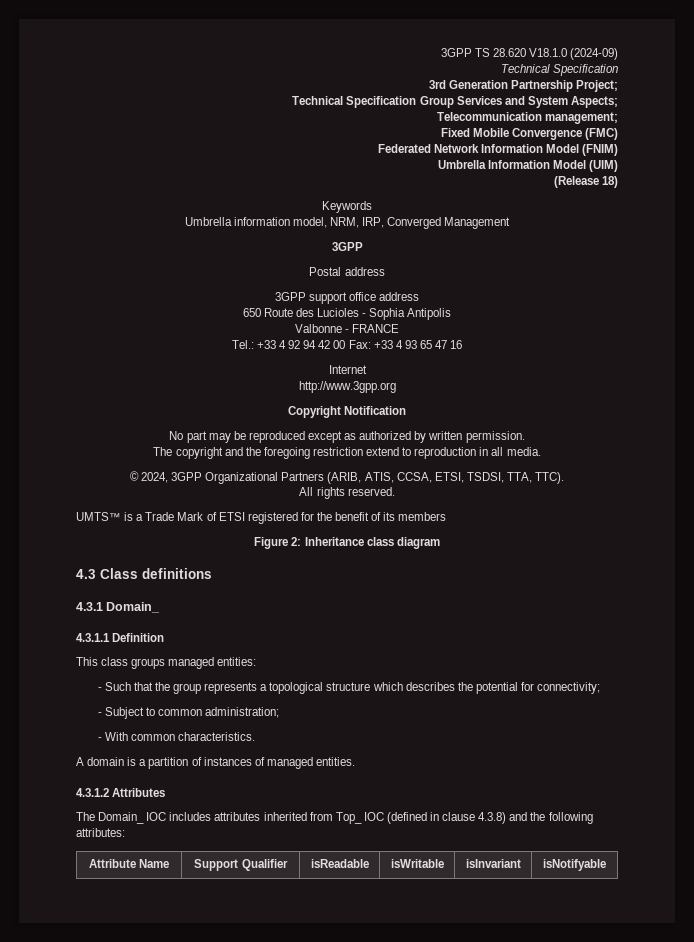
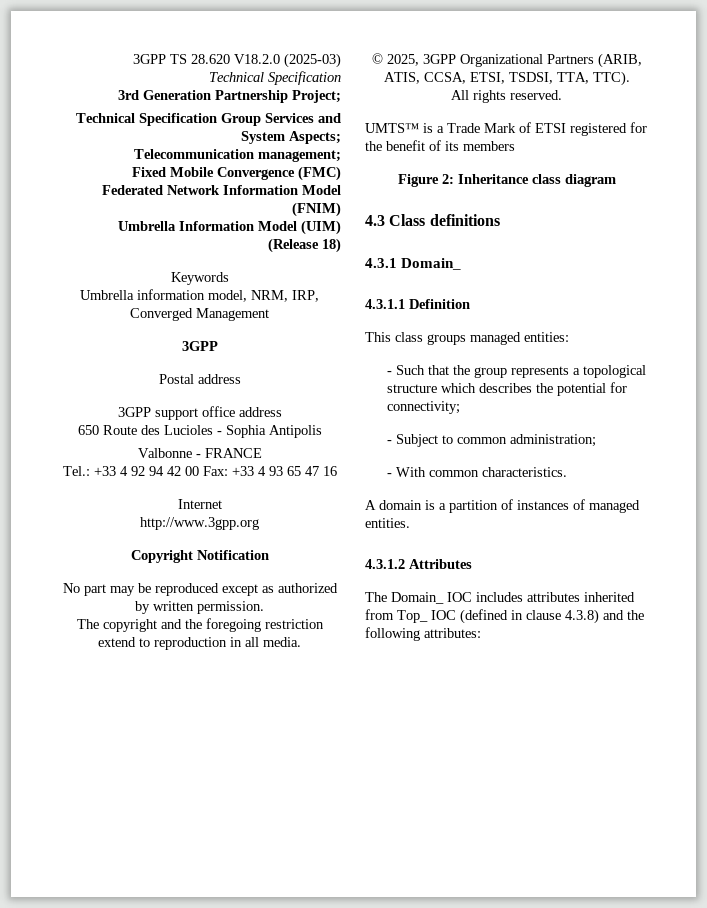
- 3GPP TS 28.620 V18.1.0 (2024-09)
+ 3GPP TS 28.620 V18.2.0 (2025-03)
- © 2024, 3GPP Organizational Partners (ARIB, ATIS, CCSA, ETSI, TSDSI, TTA, TTC).
+ © 2025, 3GPP Organizational Partners (ARIB, ATIS, CCSA, ETSI, TSDSI, TTA, TTC).
- Attribute Name | Support Qualifier | isReadable | isWritable | isInvariant | isNotifyable

